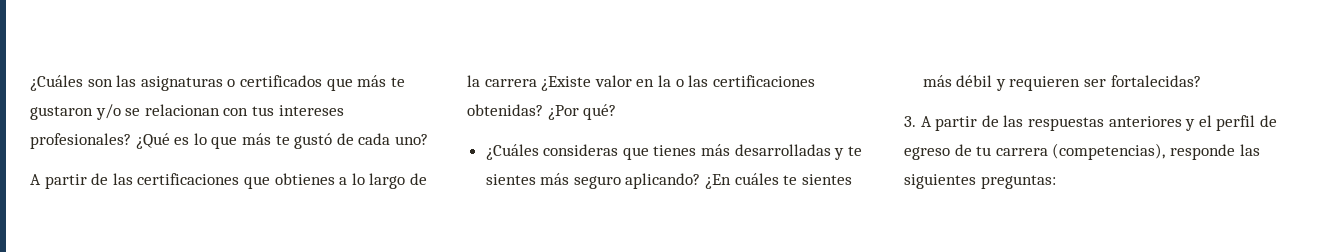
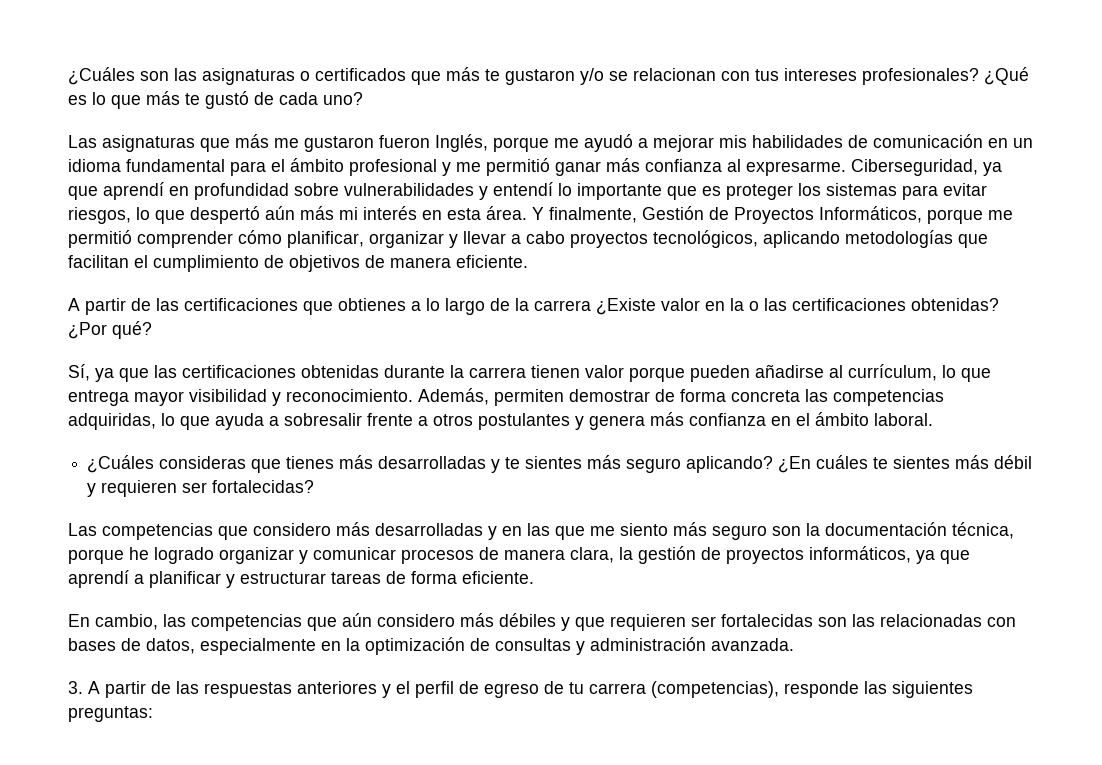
+ Las asignaturas que más me gustaron fueron Inglés, porque me ayudó a mejorar mis habilidades de comunicación en un idioma fundamental para el ámbito profesional y me permitió ganar más confianza al expresarme. Ciberseguridad, ya que aprendí en profundidad sobre vulnerabilidades y entendí lo importante que es proteger los sistemas para evitar riesgos, lo que despertó aún más mi interés en esta área. Y finalmente, Gestión de Proyectos Informáticos, porque me permitió comprender cómo planificar, organizar y llevar a cabo proyectos tecnológicos, aplicando metodologías que facilitan el cumplimiento de objetivos de manera eficiente.
+ Sí, ya que las certificaciones obtenidas durante la carrera tienen valor porque pueden añadirse al currículum, lo que entrega mayor visibilidad y reconocimiento. Además, permiten demostrar de forma concreta las competencias adquiridas, lo que ayuda a sobresalir frente a otros postulantes y genera más confianza en el ámbito laboral.
+ Las competencias que considero más desarrolladas y en las que me siento más seguro son la documentación técnica, porque he logrado organizar y comunicar procesos de manera clara, la gestión de proyectos informáticos, ya que aprendí a planificar y estructurar tareas de forma eficiente.
+ En cambio, las competencias que aún considero más débiles y que requieren ser fortalecidas son las relacionadas con bases de datos, especialmente en la optimización de consultas y administración avanzada.

